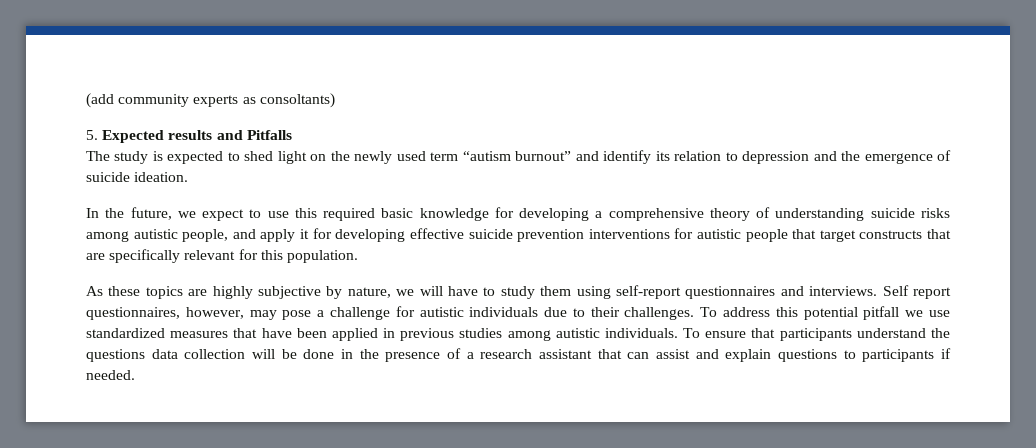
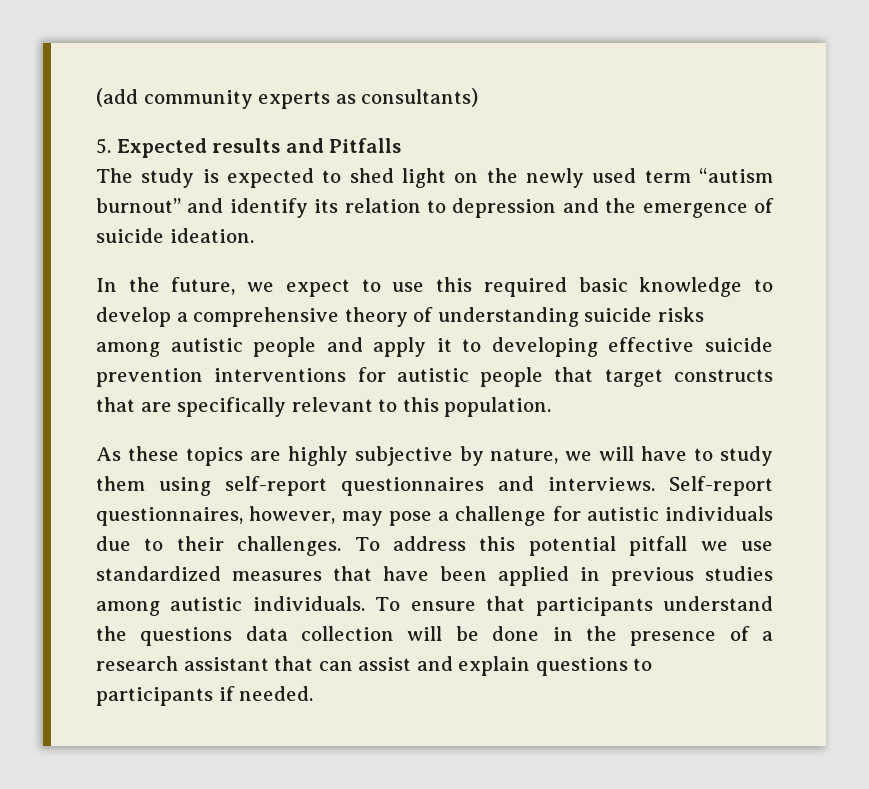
- (add community experts as consoltants)
+ (add community experts as consultants)
- In the future, we expect to use this required basic knowledge for developing a comprehensive theory of understanding suicide risks among autistic people, and apply it for developing effective suicide prevention interventions for autistic people that target constructs that are specifically relevant for this population.
+ In the future, we expect to use this required basic knowledge to develop a comprehensive theory of understanding suicide risks among autistic people and apply it to developing effective suicide prevention interventions for autistic people that target constructs that are specifically relevant to this population.
- Self report questionnaires, however, may pose a challenge for autistic individuals due to their challenges.
+ Self-report questionnaires, however, may pose a challenge for autistic individuals due to their challenges.

